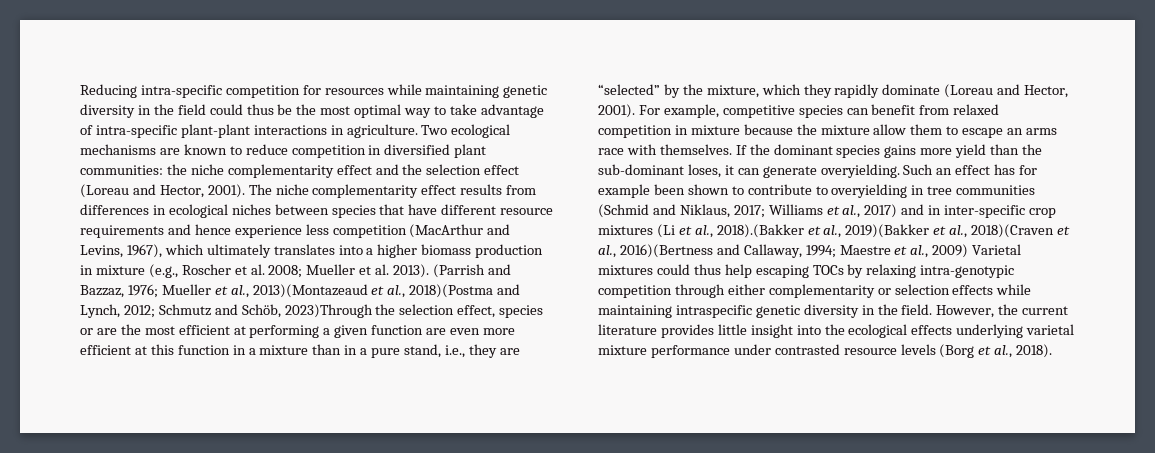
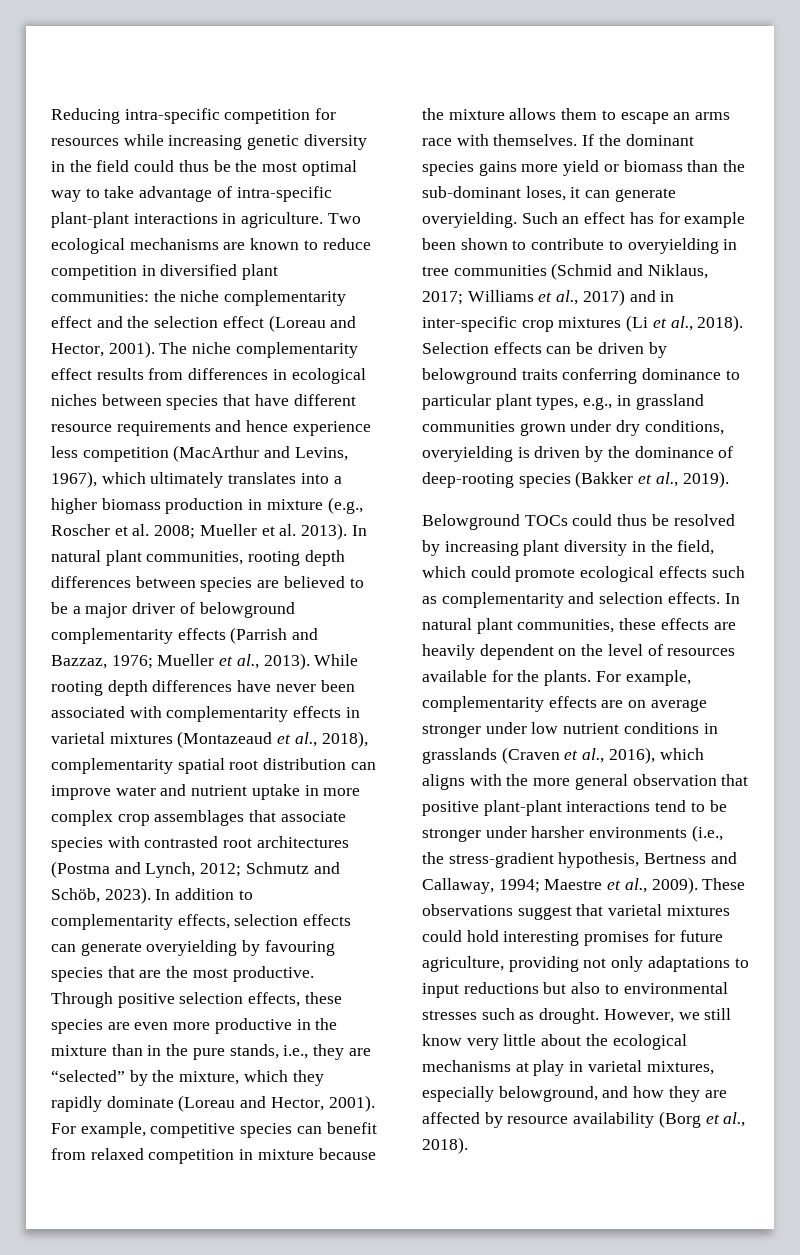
- Reducing intra-specific competition for resources while maintaining genetic diversity in the field could thus be the most optimal way to take advantage of intra-specific plant-plant interactions in agriculture.
+ Reducing intra-specific competition for resources while increasing genetic diversity in the field could thus be the most optimal way to take advantage of intra-specific plant-plant interactions in agriculture.
- (Parrish and Bazzaz, 1976; Mueller et al., 2013)(Montazeaud et al., 2018)(Postma and Lynch, 2012; Schmutz and Schöb, 2023)Through the selection effect, species or are the most efficient at performing a given function are even more efficient at this function in a mixture than in a pure stand, i.e., they are “selected” by the mixture, which they rapidly dominate (Loreau and Hector, 2001).
+ In natural plant communities, rooting depth differences between species are believed to be a major driver of belowground complementarity effects (Parrish and Bazzaz, 1976; Mueller et al., 2013). While rooting depth differences have never been associated with complementarity effects in varietal mixtures (Montazeaud et al., 2018), complementarity spatial root distribution can improve water and nutrient uptake in more complex crop assemblages that associate species with contrasted root architectures (Postma and Lynch, 2012; Schmutz and Schöb, 2023). In addition to complementarity effects, selection effects can generate overyielding by favouring species that are the most productive. Through positive selection effects, these species are even more productive in the mixture than in the pure stands, i.e., they are “selected” by the mixture, which they rapidly dominate (Loreau and Hector, 2001).
- For example, competitive species can benefit from relaxed competition in mixture because the mixture allow them to escape an arms race with themselves.
+ For example, competitive species can benefit from relaxed competition in mixture because the mixture allows them to escape an arms race with themselves.
- If the dominant species gains more yield than the sub-dominant loses, it can generate overyielding.
+ If the dominant species gains more yield or biomass than the sub-dominant loses, it can generate overyielding.
- Such an effect has for example been shown to contribute to overyielding in tree communities (Schmid and Niklaus, 2017; Williams et al., 2017) and in inter-specific crop mixtures (Li et al., 2018).(Bakker et al., 2019)(Bakker et al., 2018)(Craven et al., 2016)(Bertness and Callaway, 1994; Maestre et al., 2009) Varietal mixtures could thus help escaping TOCs by relaxing intra-genotypic competition through either complementarity or selection effects while maintaining intraspecific genetic diversity in the field. However, the current literature provides little insight into the ecological effects underlying varietal mixture performance under contrasted resource levels (Borg et al., 2018).
+ Such an effect has for example been shown to contribute to overyielding in tree communities (Schmid and Niklaus, 2017; Williams et al., 2017) and in inter-specific crop mixtures (Li et al., 2018). Selection effects can be driven by belowground traits conferring dominance to particular plant types, e.g., in grassland communities grown under dry conditions, overyielding is driven by the dominance of deep-rooting species (Bakker et al., 2019).
+ Belowground TOCs could thus be resolved by increasing plant diversity in the field, which could promote ecological effects such as complementarity and selection effects. In natural plant communities, these effects are heavily dependent on the level of resources available for the plants. For example, complementarity effects are on average stronger under low nutrient conditions in grasslands (Craven et al., 2016), which aligns with the more general observation that positive plant-plant interactions tend to be stronger under harsher environments (i.e., the stress-gradient hypothesis, Bertness and Callaway, 1994; Maestre et al., 2009). These observations suggest that varietal mixtures could hold interesting promises for future agriculture, providing not only adaptations to input reductions but also to environmental stresses such as drought. However, we still know very little about the ecological mechanisms at play in varietal mixtures, especially belowground, and how they are affected by resource availability (Borg et al., 2018).

